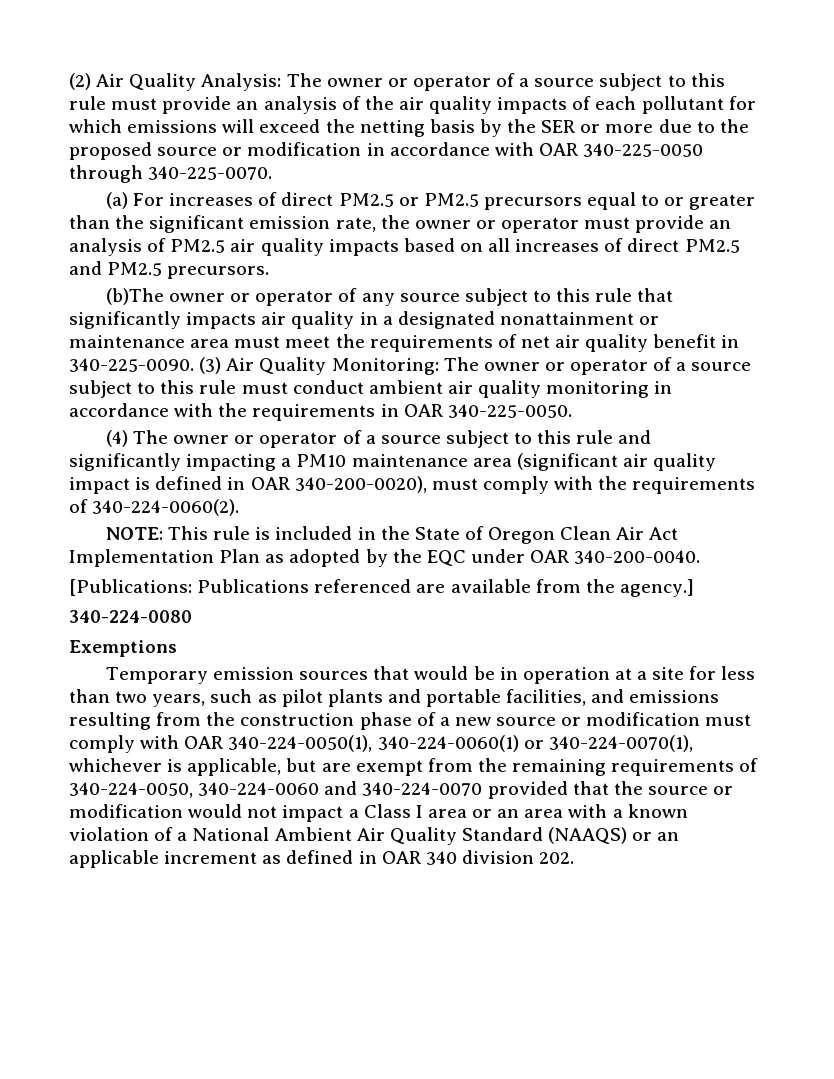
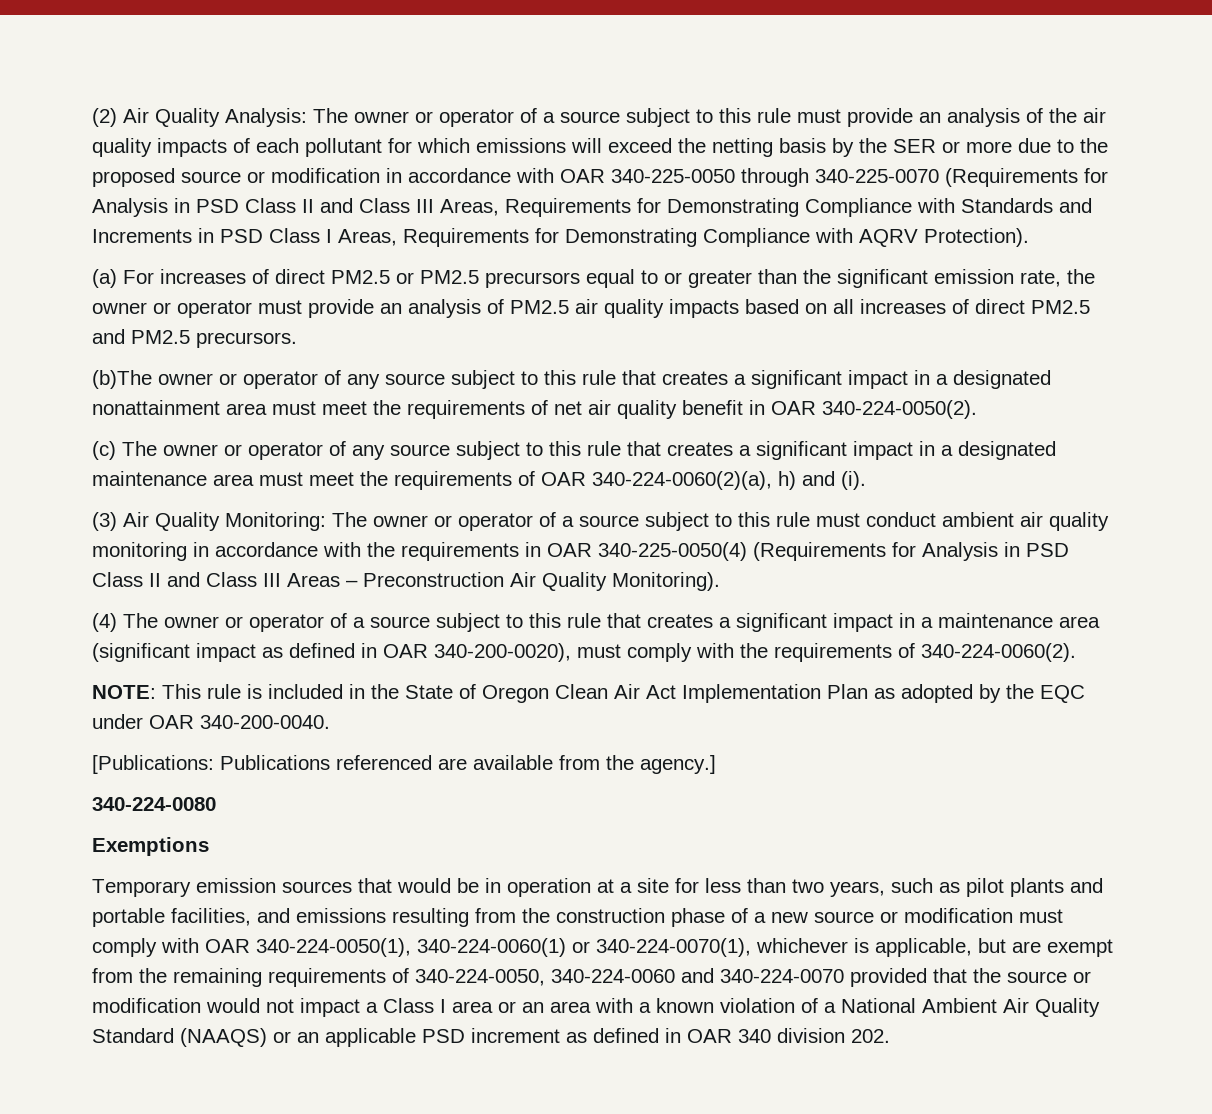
- (2) Air Quality Analysis: The owner or operator of a source subject to this rule must provide an analysis of the air quality impacts of each pollutant for which emissions will exceed the netting basis by the SER or more due to the proposed source or modification in accordance with OAR 340-225-0050 through 340-225-0070.
+ (2) Air Quality Analysis: The owner or operator of a source subject to this rule must provide an analysis of the air quality impacts of each pollutant for which emissions will exceed the netting basis by the SER or more due to the proposed source or modification in accordance with OAR 340-225-0050 through 340-225-0070 (Requirements for Analysis in PSD Class II and Class III Areas, Requirements for Demonstrating Compliance with Standards and Increments in PSD Class I Areas, Requirements for Demonstrating Compliance with AQRV Protection).
- (b)The owner or operator of any source subject to this rule that significantly impacts air quality in a designated nonattainment or maintenance area must meet the requirements of net air quality benefit in 340-225-0090. (3) Air Quality Monitoring: The owner or operator of a source subject to this rule must conduct ambient air quality monitoring in accordance with the requirements in OAR 340-225-0050.
+ (b)The owner or operator of any source subject to this rule that creates a significant impact in a designated nonattainment area must meet the requirements of net air quality benefit in OAR 340-224-0050(2).
+ (c) The owner or operator of any source subject to this rule that creates a significant impact in a designated maintenance area must meet the requirements of OAR 340-224-0060(2)(a), h) and (i).
+ (3) Air Quality Monitoring: The owner or operator of a source subject to this rule must conduct ambient air quality monitoring in accordance with the requirements in OAR 340-225-0050(4) (Requirements for Analysis in PSD Class II and Class III Areas – Preconstruction Air Quality Monitoring).
- (4) The owner or operator of a source subject to this rule and significantly impacting a PM10 maintenance area (significant air quality impact is defined in OAR 340-200-0020), must comply with the requirements of 340-224-0060(2).
+ (4) The owner or operator of a source subject to this rule that creates a significant impact in a maintenance area (significant impact as defined in OAR 340-200-0020), must comply with the requirements of 340-224-0060(2).
- Temporary emission sources that would be in operation at a site for less than two years, such as pilot plants and portable facilities, and emissions resulting from the construction phase of a new source or modification must comply with OAR 340-224-0050(1), 340-224-0060(1) or 340-224-0070(1), whichever is applicable, but are exempt from the remaining requirements of 340-224-0050, 340-224-0060 and 340-224-0070 provided that the source or modification would not impact a Class I area or an area with a known violation of a National Ambient Air Quality Standard (NAAQS) or an applicable increment as defined in OAR 340 division 202.
+ Temporary emission sources that would be in operation at a site for less than two years, such as pilot plants and portable facilities, and emissions resulting from the construction phase of a new source or modification must comply with OAR 340-224-0050(1), 340-224-0060(1) or 340-224-0070(1), whichever is applicable, but are exempt from the remaining requirements of 340-224-0050, 340-224-0060 and 340-224-0070 provided that the source or modification would not impact a Class I area or an area with a known violation of a National Ambient Air Quality Standard (NAAQS) or an applicable PSD increment as defined in OAR 340 division 202.

